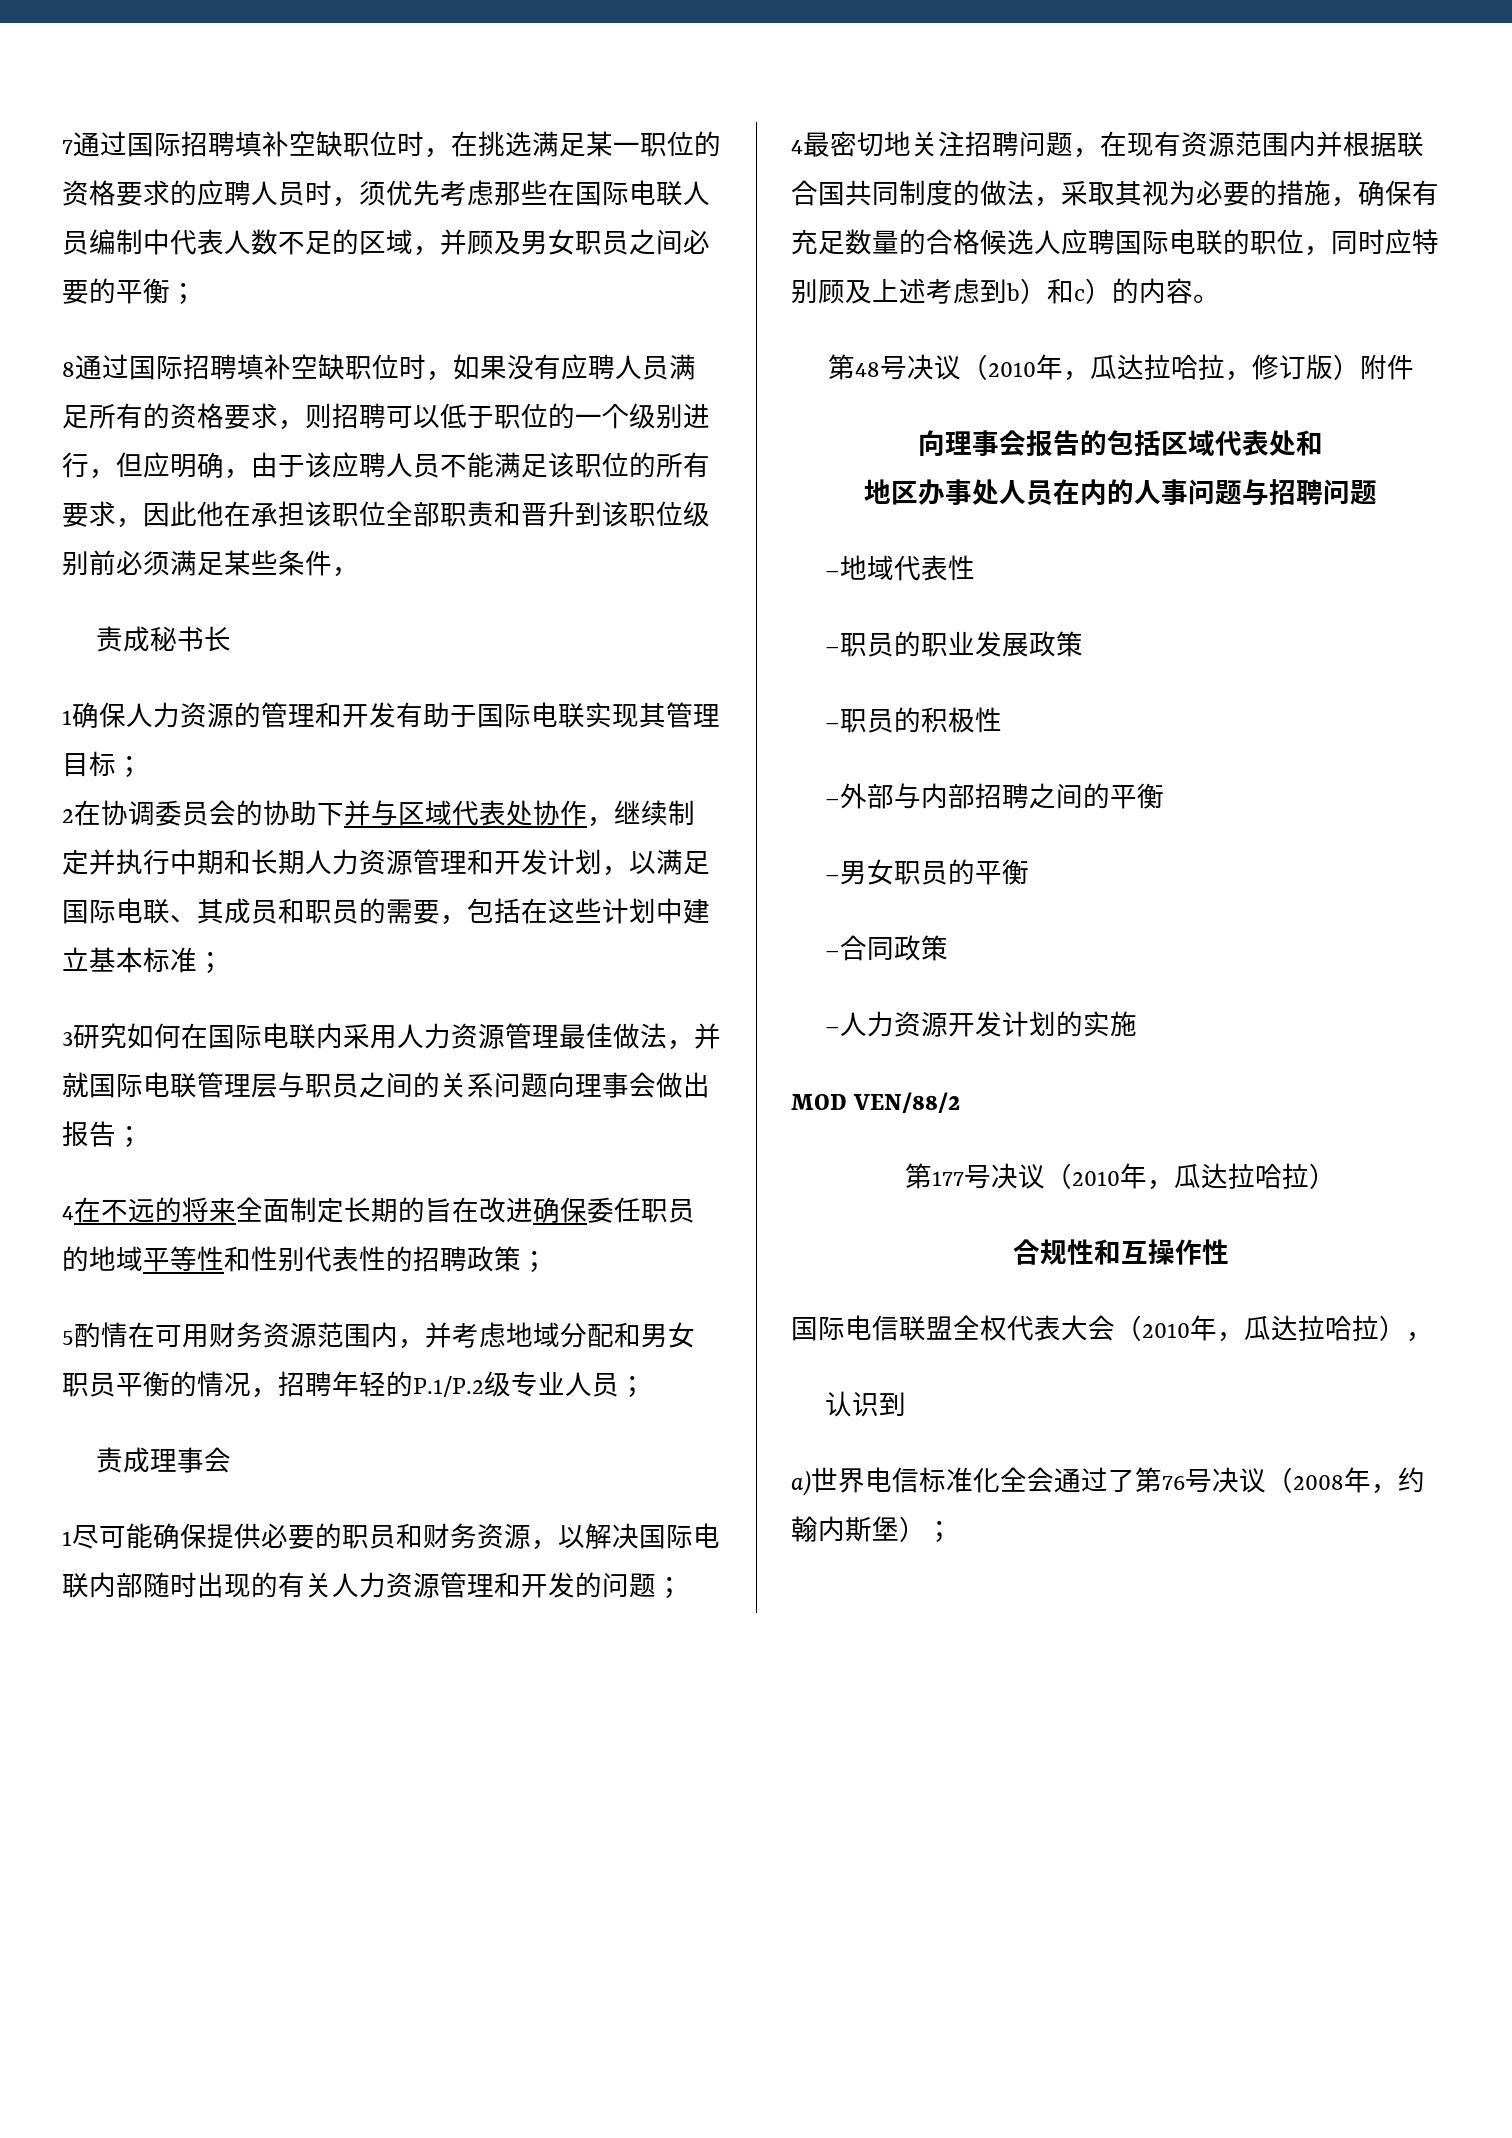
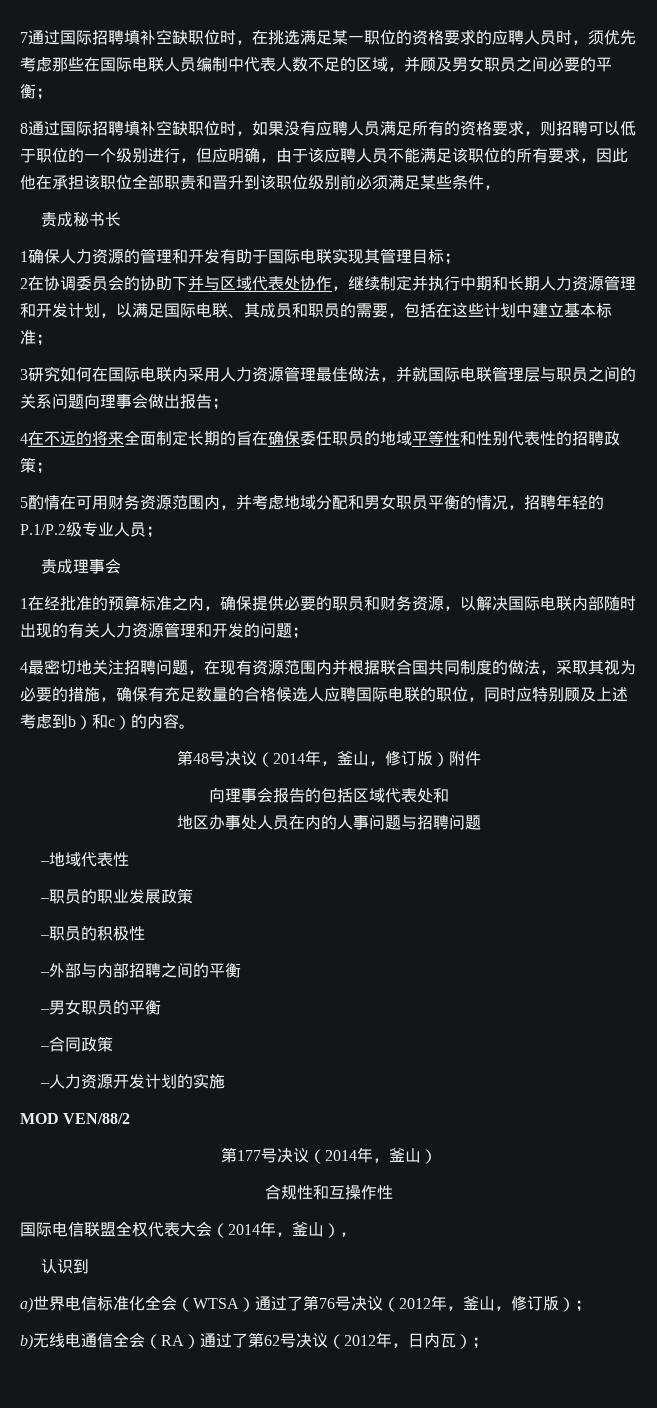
- 4在不远的将来全面制定长期的旨在改进确保委任职员的地域平等性和性别代表性的招聘政策；
+ 4在不远的将来全面制定长期的旨在确保委任职员的地域平等性和性别代表性的招聘政策；
- 1尽可能确保提供必要的职员和财务资源，以解决国际电联内部随时出现的有关人力资源管理和开发的问题；
+ 1在经批准的预算标准之内，确保提供必要的职员和财务资源，以解决国际电联内部随时出现的有关人力资源管理和开发的问题；
- 第48号决议（2010年，瓜达拉哈拉，修订版）附件
+ 第48号决议（2014年，釜山，修订版）附件
- 第177号决议（2010年，瓜达拉哈拉）
+ 第177号决议（2014年，釜山）
- 国际电信联盟全权代表大会（2010年，瓜达拉哈拉），
+ 国际电信联盟全权代表大会（2014年，釜山），
- a)世界电信标准化全会通过了第76号决议（2008年，约翰内斯堡）；
+ a)世界电信标准化全会（WTSA）通过了第76号决议（2012年，釜山，修订版）；
+ b)无线电通信全会（RA）通过了第62号决议（2012年，日内瓦）；

